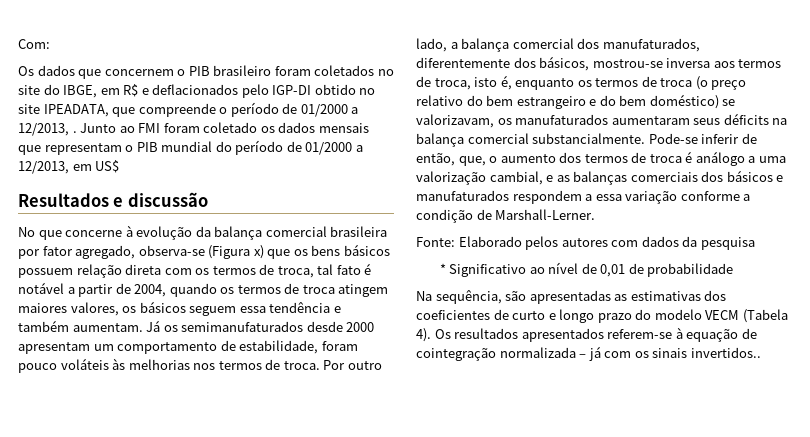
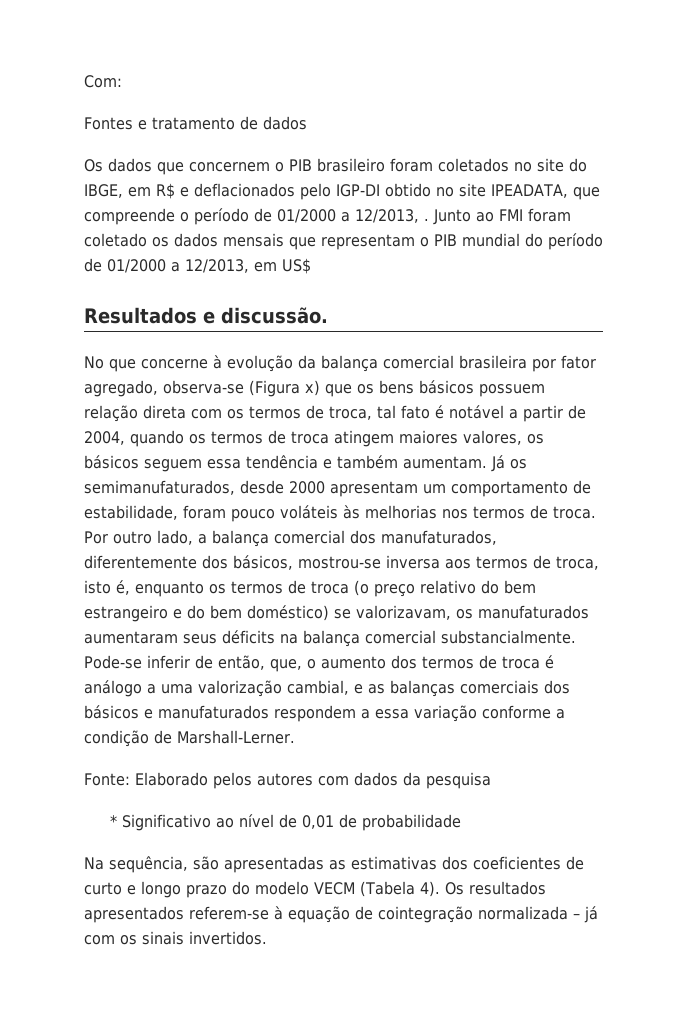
+ Fontes e tratamento de dados
- Resultados e discussão
+ Resultados e discussão.
- Já os semimanufaturados desde 2000 apresentam um comportamento de estabilidade, foram pouco voláteis às melhorias nos termos de troca.
+ Já os semimanufaturados, desde 2000 apresentam um comportamento de estabilidade, foram pouco voláteis às melhorias nos termos de troca.
- Os resultados apresentados referem-se à equação de cointegração normalizada – já com os sinais invertidos..
+ Os resultados apresentados referem-se à equação de cointegração normalizada – já com os sinais invertidos.

